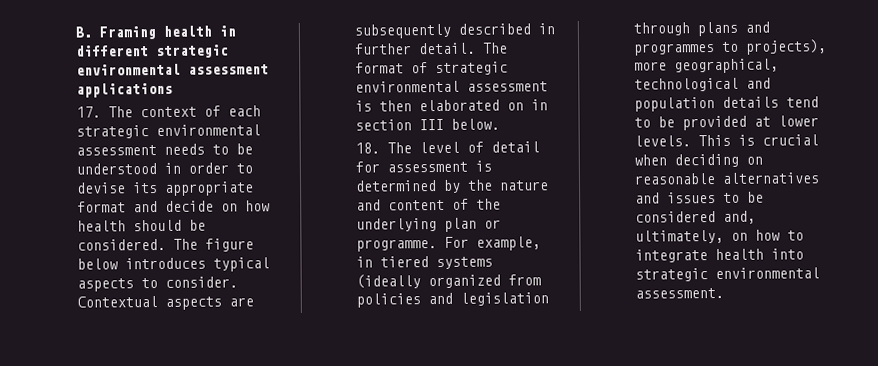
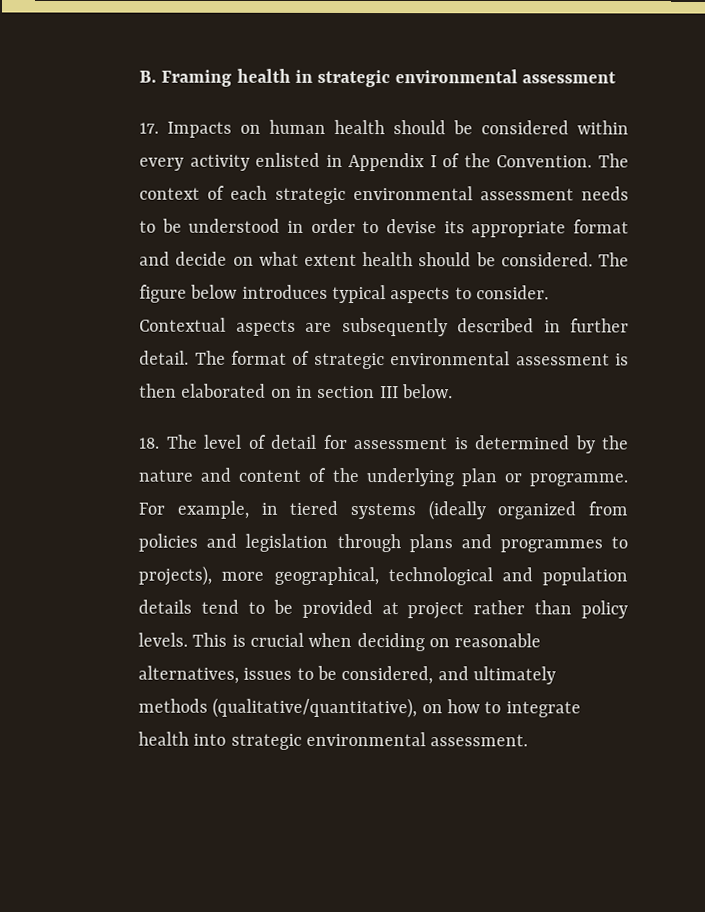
- B. Framing health in different strategic environmental assessment applications
+ B. Framing health in strategic environmental assessment
- 17. The context of each strategic environmental assessment needs to be understood in order to devise its appropriate format and decide on how health should be considered.
+ 17. Impacts on human health should be considered within every activity enlisted in Appendix I of the Convention. The context of each strategic environmental assessment needs to be understood in order to devise its appropriate format and decide on what extent health should be considered.
- For example, in tiered systems (ideally organized from policies and legislation through plans and programmes to projects), more geographical, technological and population details tend to be provided at lower levels.
+ For example, in tiered systems (ideally organized from policies and legislation through plans and programmes to projects), more geographical, technological and population details tend to be provided at project rather than policy levels.
- This is crucial when deciding on reasonable alternatives and issues to be considered and, ultimately, on how to integrate health into strategic environmental assessment.
+ This is crucial when deciding on reasonable alternatives, issues to be considered, and ultimately methods (qualitative/quantitative), on how to integrate health into strategic environmental assessment.

